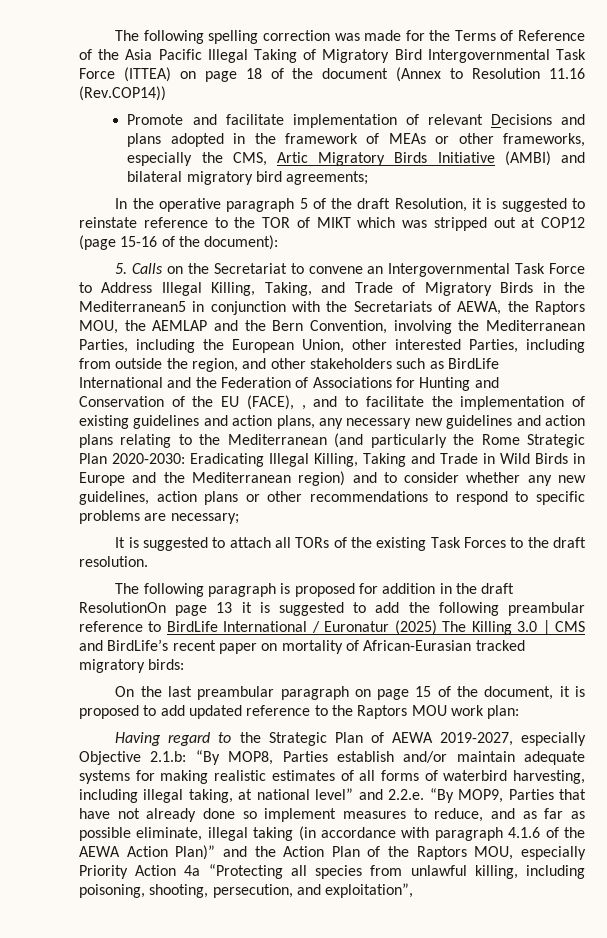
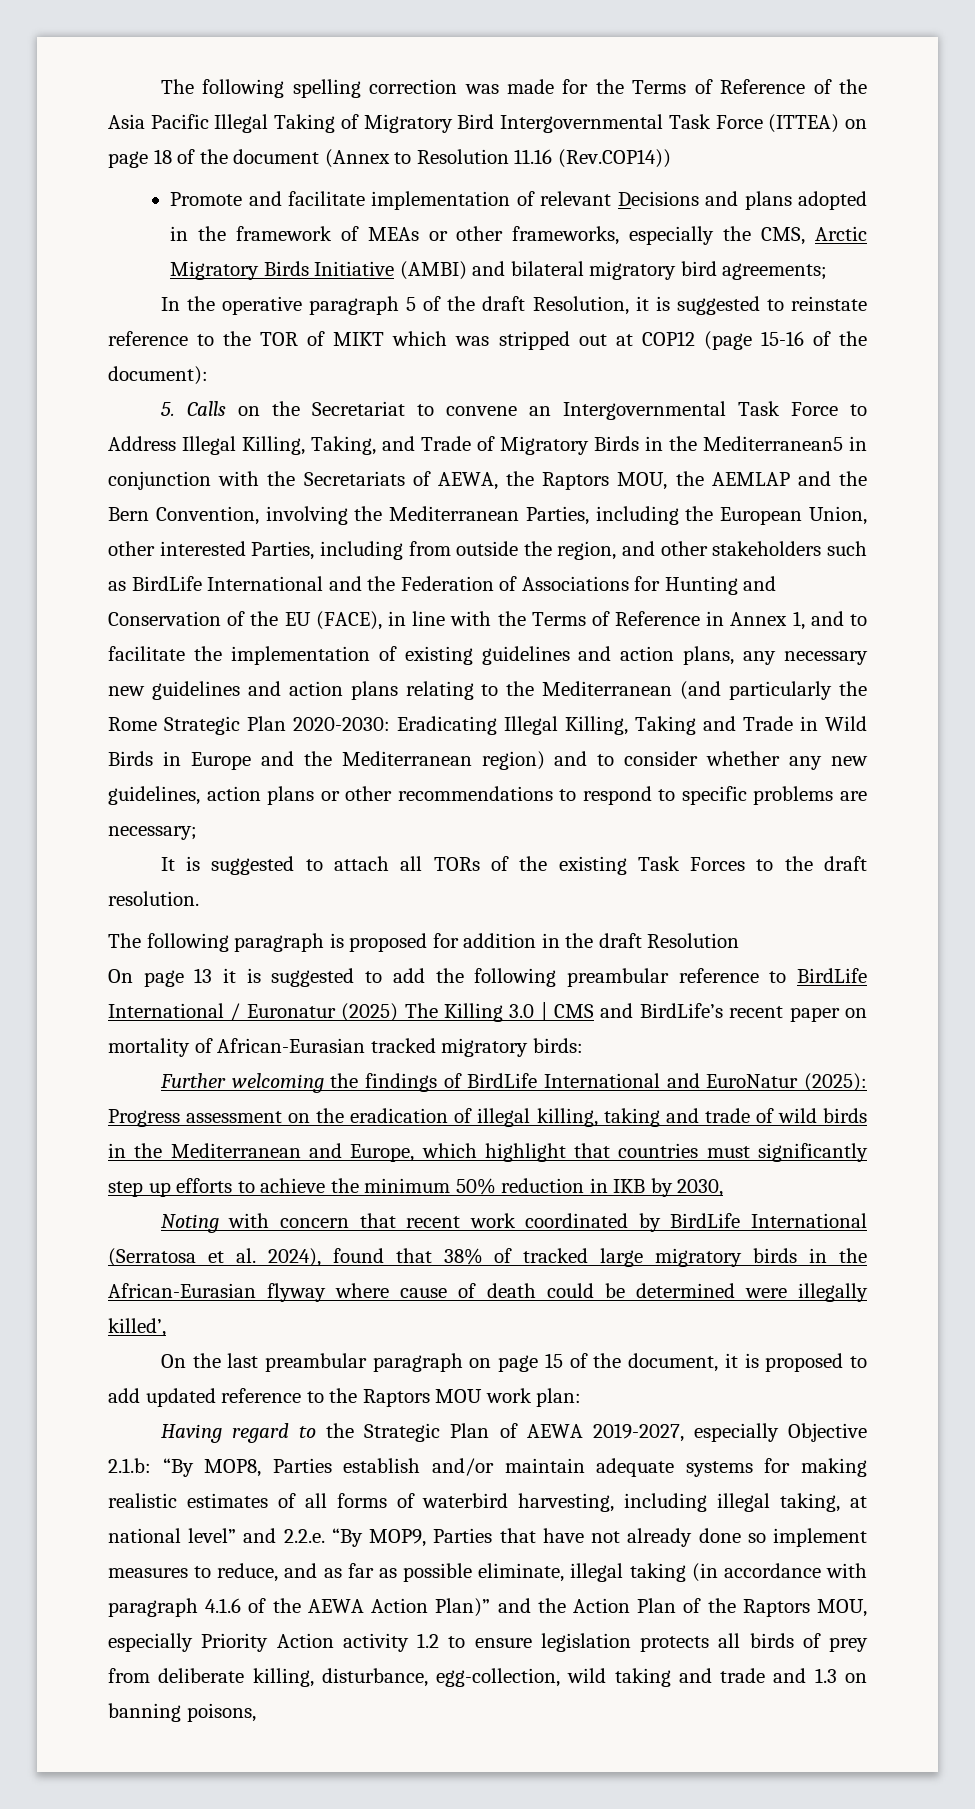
- Promote and facilitate implementation of relevant Decisions and plans adopted in the framework of MEAs or other frameworks, especially the CMS, Artic Migratory Birds Initiative (AMBI) and bilateral migratory bird agreements;
+ Promote and facilitate implementation of relevant Decisions and plans adopted in the framework of MEAs or other frameworks, especially the CMS, Arctic Migratory Birds Initiative (AMBI) and bilateral migratory bird agreements;
- 5. Calls on the Secretariat to convene an Intergovernmental Task Force to Address Illegal Killing, Taking, and Trade of Migratory Birds in the Mediterranean5 in conjunction with the Secretariats of AEWA, the Raptors MOU, the AEMLAP and the Bern Convention, involving the Mediterranean Parties, including the European Union, other interested Parties, including from outside the region, and other stakeholders such as BirdLife International and the Federation of Associations for Hunting and Conservation of the EU (FACE), , and to facilitate the implementation of existing guidelines and action plans, any necessary new guidelines and action plans relating to the Mediterranean (and particularly the Rome Strategic Plan 2020-2030:
+ 5. Calls on the Secretariat to convene an Intergovernmental Task Force to Address Illegal Killing, Taking, and Trade of Migratory Birds in the Mediterranean5 in conjunction with the Secretariats of AEWA, the Raptors MOU, the AEMLAP and the Bern Convention, involving the Mediterranean Parties, including the European Union, other interested Parties, including from outside the region, and other stakeholders such as BirdLife International and the Federation of Associations for Hunting and Conservation of the EU (FACE), in line with the Terms of Reference in Annex 1, and to facilitate the implementation of existing guidelines and action plans, any necessary new guidelines and action plans relating to the Mediterranean (and particularly the Rome Strategic Plan 2020-2030:
- The following paragraph is proposed for addition in the draft ResolutionOn page 13 it is suggested to add the following preambular reference to BirdLife International / Euronatur (2025) The Killing 3.0 | CMS and BirdLife’s recent paper on mortality of African-Eurasian tracked migratory birds:
+ The following paragraph is proposed for addition in the draft Resolution
+ On page 13 it is suggested to add the following preambular reference to BirdLife International / Euronatur (2025) The Killing 3.0 | CMS and BirdLife’s recent paper on mortality of African-Eurasian tracked migratory birds:
+ Further welcoming the findings of BirdLife International and EuroNatur (2025): Progress assessment on the eradication of illegal killing, taking and trade of wild birds in the Mediterranean and Europe, which highlight that countries must significantly step up efforts to achieve the minimum 50% reduction in IKB by 2030,
+ Noting with concern that recent work coordinated by BirdLife International (Serratosa et al. 2024), found that 38% of tracked large migratory birds in the African-Eurasian flyway where cause of death could be determined were illegally killed’,
- “By MOP8, Parties establish and/or maintain adequate systems for making realistic estimates of all forms of waterbird harvesting, including illegal taking, at national level” and 2.2.e. “By MOP9, Parties that have not already done so implement measures to reduce, and as far as possible eliminate, illegal taking (in accordance with paragraph 4.1.6 of the AEWA Action Plan)” and the Action Plan of the Raptors MOU, especially Priority Action 4a “Protecting all species from unlawful killing, including poisoning, shooting, persecution, and exploitation”,
+ “By MOP8, Parties establish and/or maintain adequate systems for making realistic estimates of all forms of waterbird harvesting, including illegal taking, at national level” and 2.2.e. “By MOP9, Parties that have not already done so implement measures to reduce, and as far as possible eliminate, illegal taking (in accordance with paragraph 4.1.6 of the AEWA Action Plan)” and the Action Plan of the Raptors MOU, especially Priority Action activity 1.2 to ensure legislation protects all birds of prey from deliberate killing, disturbance, egg-collection, wild taking and trade and 1.3 on banning poisons,

